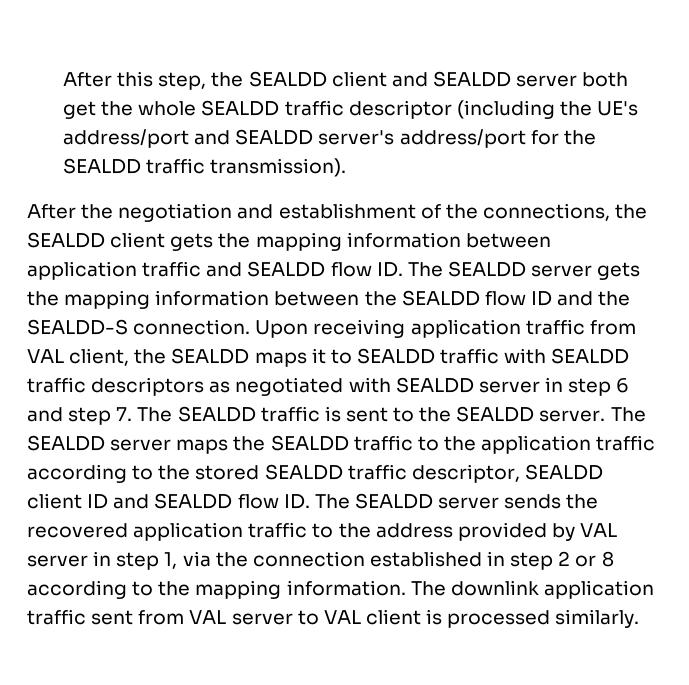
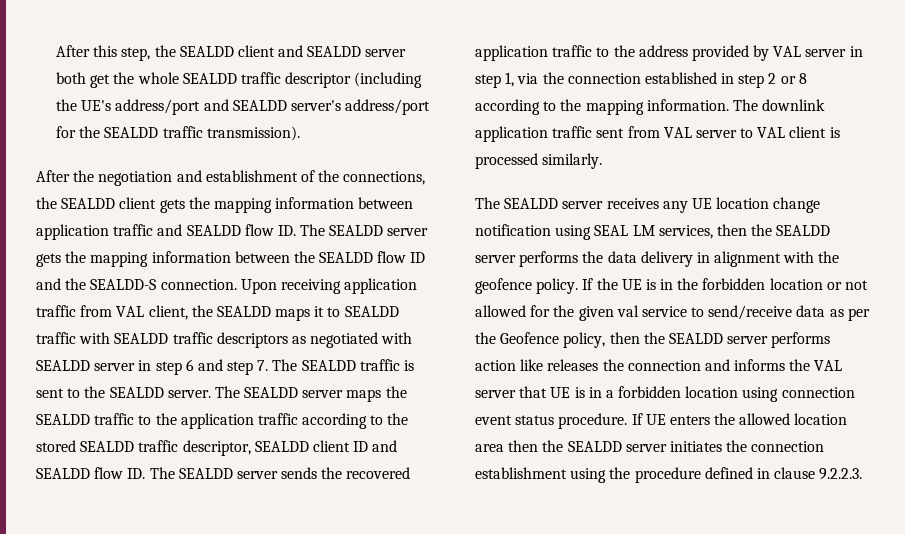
+ The SEALDD server receives any UE location change notification using SEAL LM services, then the SEALDD server performs the data delivery in alignment with the geofence policy. If the UE is in the forbidden location or not allowed for the given val service to send/receive data as per the Geofence policy, then the SEALDD server performs action like releases the connection and informs the VAL server that UE is in a forbidden location using connection event status procedure. If UE enters the allowed location area then the SEALDD server initiates the connection establishment using the procedure defined in clause 9.2.2.3.

